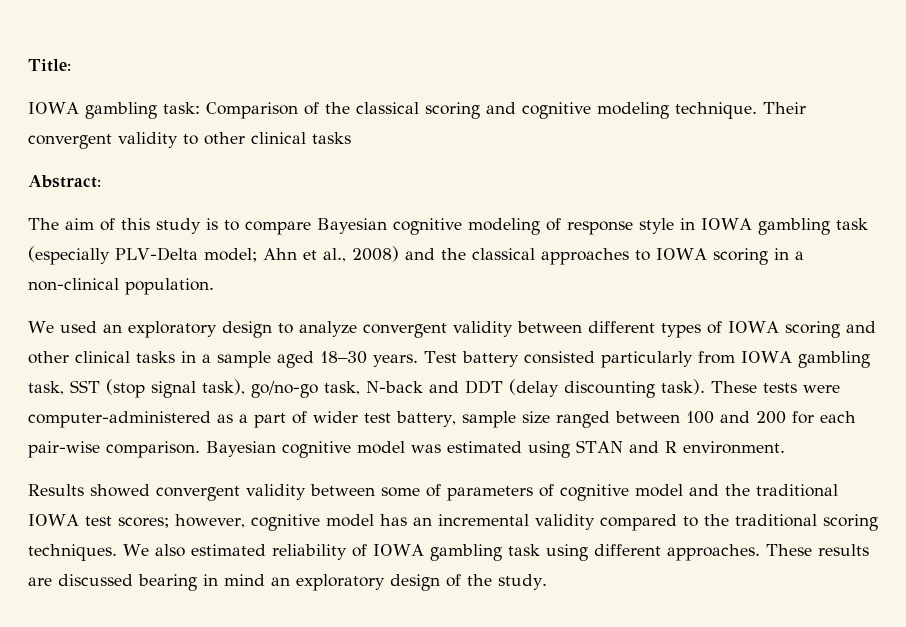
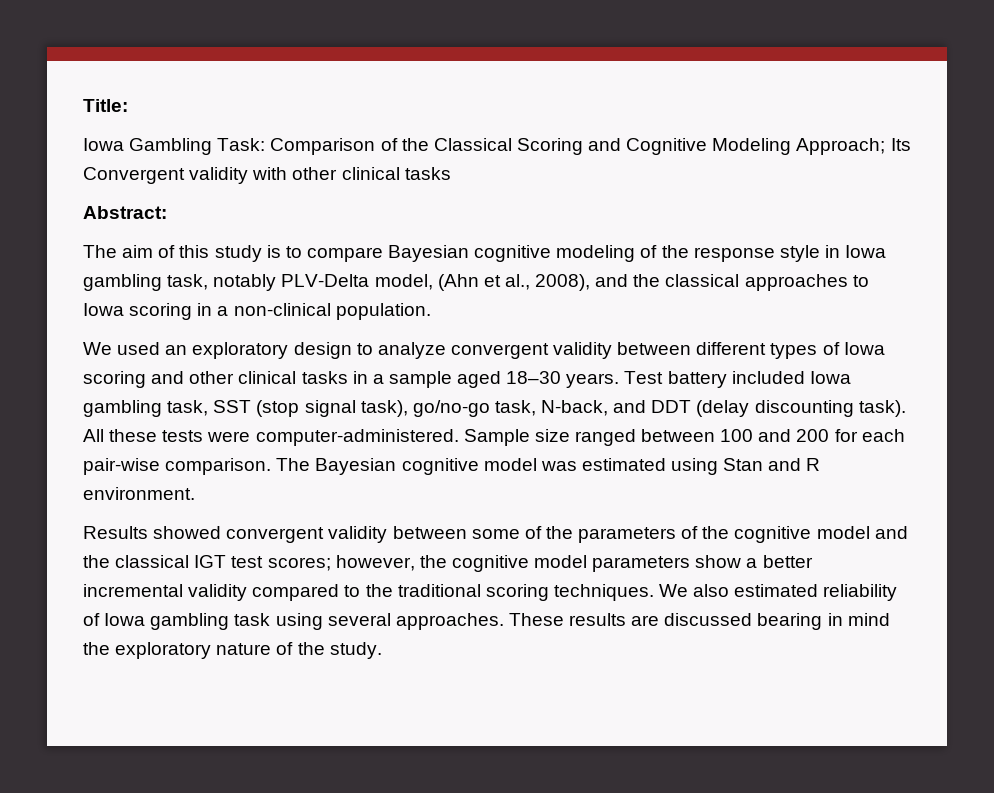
- IOWA gambling task: Comparison of the classical scoring and cognitive modeling technique. Their convergent validity to other clinical tasks
+ Iowa Gambling Task: Comparison of the Classical Scoring and Cognitive Modeling Approach; Its Convergent validity with other clinical tasks
- The aim of this study is to compare Bayesian cognitive modeling of response style in IOWA gambling task (especially PLV-Delta model; Ahn et al., 2008) and the classical approaches to IOWA scoring in a non-clinical population.
+ The aim of this study is to compare Bayesian cognitive modeling of the response style in Iowa gambling task, notably PLV-Delta model, (Ahn et al., 2008), and the classical approaches to Iowa scoring in a non-clinical population.
- We used an exploratory design to analyze convergent validity between different types of IOWA scoring and other clinical tasks in a sample aged 18–30 years.
+ We used an exploratory design to analyze convergent validity between different types of Iowa scoring and other clinical tasks in a sample aged 18–30 years.
- Test battery consisted particularly from IOWA gambling task, SST (stop signal task), go/no-go task, N-back and DDT (delay discounting task).
+ Test battery included Iowa gambling task, SST (stop signal task), go/no-go task, N-back, and DDT (delay discounting task).
- These tests were computer-administered as a part of wider test battery, sample size ranged between 100 and 200 for each pair-wise comparison.
+ All these tests were computer-administered. Sample size ranged between 100 and 200 for each pair-wise comparison.
- Bayesian cognitive model was estimated using STAN and R environment.
+ The Bayesian cognitive model was estimated using Stan and R environment.
- Results showed convergent validity between some of parameters of cognitive model and the traditional IOWA test scores; however, cognitive model has an incremental validity compared to the traditional scoring techniques.
+ Results showed convergent validity between some of the parameters of the cognitive model and the classical IGT test scores; however, the cognitive model parameters show a better incremental validity compared to the traditional scoring techniques.
- We also estimated reliability of IOWA gambling task using different approaches.
+ We also estimated reliability of Iowa gambling task using several approaches.
- These results are discussed bearing in mind an exploratory design of the study.
+ These results are discussed bearing in mind the exploratory nature of the study.

